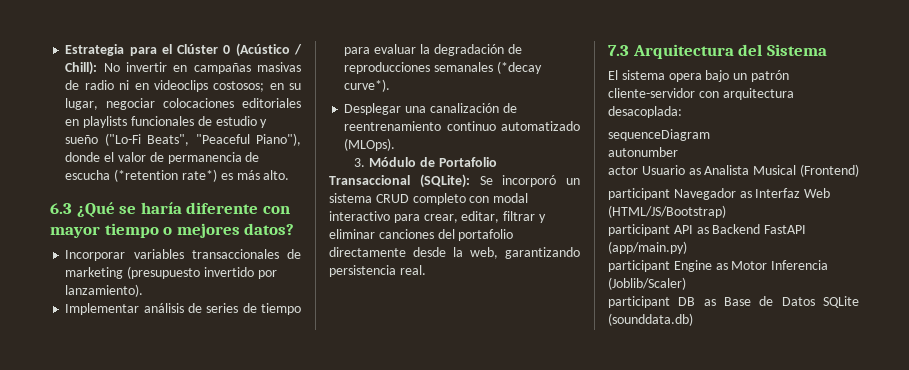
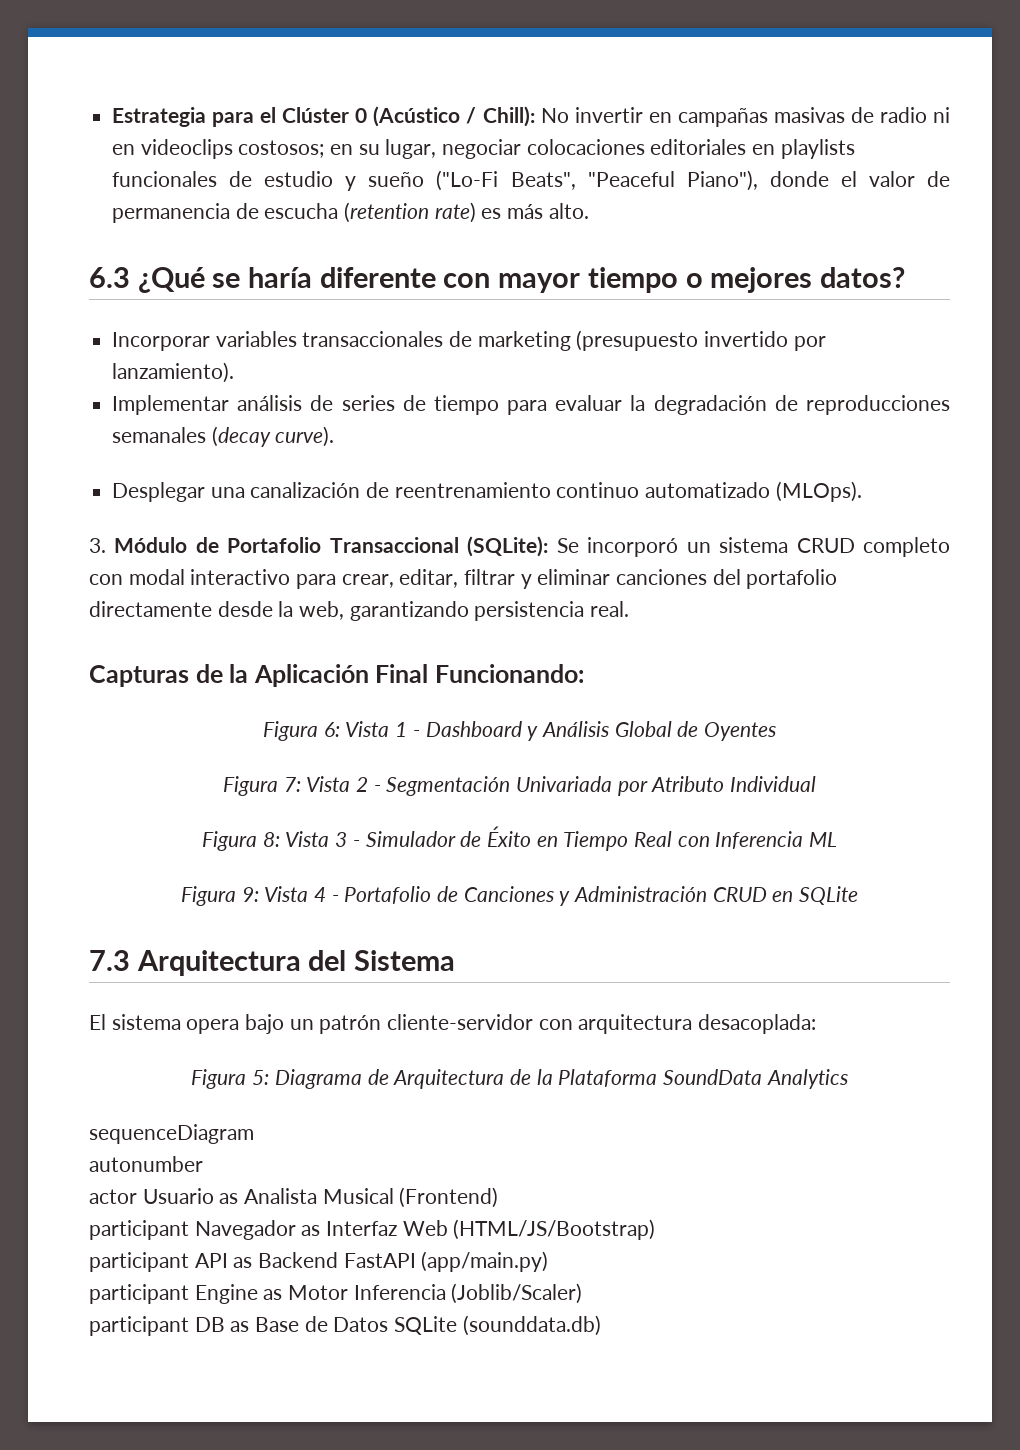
- Estrategia para el Clúster 0 (Acústico / Chill): No invertir en campañas masivas de radio ni en videoclips costosos; en su lugar, negociar colocaciones editoriales en playlists funcionales de estudio y sueño ("Lo-Fi Beats", "Peaceful Piano"), donde el valor de permanencia de escucha (*retention rate*) es más alto.
+ Estrategia para el Clúster 0 (Acústico / Chill): No invertir en campañas masivas de radio ni en videoclips costosos; en su lugar, negociar colocaciones editoriales en playlists funcionales de estudio y sueño ("Lo-Fi Beats", "Peaceful Piano"), donde el valor de permanencia de escucha (retention rate) es más alto.
- Implementar análisis de series de tiempo para evaluar la degradación de reproducciones semanales (*decay curve*).
+ Implementar análisis de series de tiempo para evaluar la degradación de reproducciones semanales (decay curve).
+ Capturas de la Aplicación Final Funcionando:
+ Figura 6: Vista 1 - Dashboard y Análisis Global de Oyentes
+ Figura 7: Vista 2 - Segmentación Univariada por Atributo Individual
+ Figura 8: Vista 3 - Simulador de Éxito en Tiempo Real con Inferencia ML
+ Figura 9: Vista 4 - Portafolio de Canciones y Administración CRUD en SQLite
+ Figura 5: Diagrama de Arquitectura de la Plataforma SoundData Analytics

